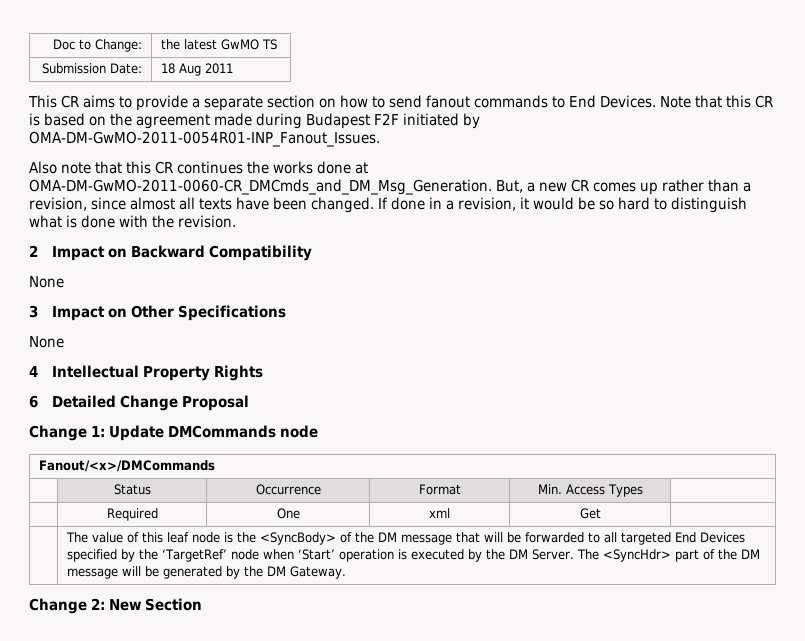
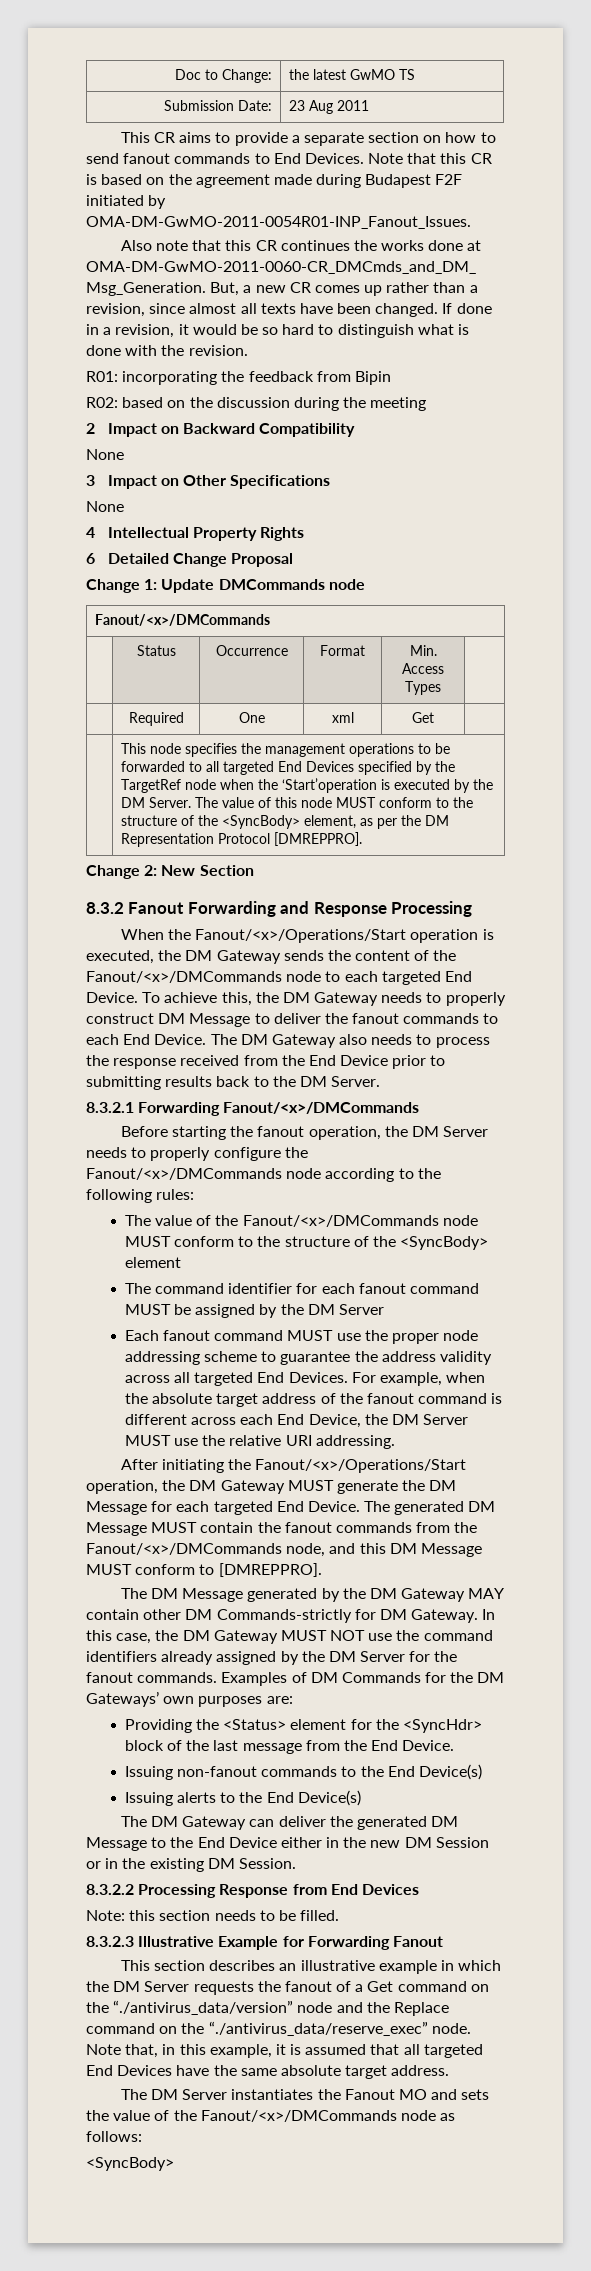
- Submission Date: | 18 Aug 2011
+ Submission Date: | 23 Aug 2011
+ R01: incorporating the feedback from Bipin
+ R02: based on the discussion during the meeting
- The value of this leaf node is the <SyncBody> of the DM message that will be forwarded to all targeted End Devices specified by the ‘TargetRef’ node when ‘Start’ operation is executed by the DM Server.
+ This node specifies the management operations to be forwarded to all targeted End Devices specified by the TargetRef node when the ‘Start’operation is executed by the DM Server.
- The <SyncHdr> part of the DM message will be generated by the DM Gateway.
+ The value of this node MUST conform to the structure of the <SyncBody> element, as per the DM Representation Protocol [DMREPPRO].
  Change 2: New Section
+ 8.3.2 Fanout Forwarding and Response Processing
+ When the Fanout/<x>/Operations/Start operation is executed, the DM Gateway sends the content of the Fanout/<x>/DMCommands node to each targeted End Device. To achieve this, the DM Gateway needs to properly construct DM Message to deliver the fanout commands to each End Device. The DM Gateway also needs to process the response received from the End Device prior to submitting results back to the DM Server.
+ 8.3.2.1 Forwarding Fanout/<x>/DMCommands
+ Before starting the fanout operation, the DM Server needs to properly configure the Fanout/<x>/DMCommands node according to the following rules:
+ The value of the Fanout/<x>/DMCommands node MUST conform to the structure of the <SyncBody> element
+ The command identifier for each fanout command MUST be assigned by the DM Server
+ Each fanout command MUST use the proper node addressing scheme to guarantee the address validity across all targeted End Devices. For example, when the absolute target address of the fanout command is different across each End Device, the DM Server MUST use the relative URI addressing.
+ After initiating the Fanout/<x>/Operations/Start operation, the DM Gateway MUST generate the DM Message for each targeted End Device. The generated DM Message MUST contain the fanout commands from the Fanout/<x>/DMCommands node, and this DM Message MUST conform to [DMREPPRO].
+ The DM Message generated by the DM Gateway MAY contain other DM Commands-strictly for DM Gateway. In this case, the DM Gateway MUST NOT use the command identifiers already assigned by the DM Server for the fanout commands. Examples of DM Commands for the DM Gateways’ own purposes are:
+ Providing the <Status> element for the <SyncHdr> block of the last message from the End Device.
+ Issuing non-fanout commands to the End Device(s)
+ Issuing alerts to the End Device(s)
+ The DM Gateway can deliver the generated DM Message to the End Device either in the new DM Session or in the existing DM Session.
+ 8.3.2.2 Processing Response from End Devices
+ Note: this section needs to be filled.
+ 8.3.2.3 Illustrative Example for Forwarding Fanout
+ This section describes an illustrative example in which the DM Server requests the fanout of a Get command on the “./antivirus_data/version” node and the Replace command on the “./antivirus_data/reserve_exec” node. Note that, in this example, it is assumed that all targeted End Devices have the same absolute target address.
+ The DM Server instantiates the Fanout MO and sets the value of the Fanout/<x>/DMCommands node as follows:
+ <SyncBody>

